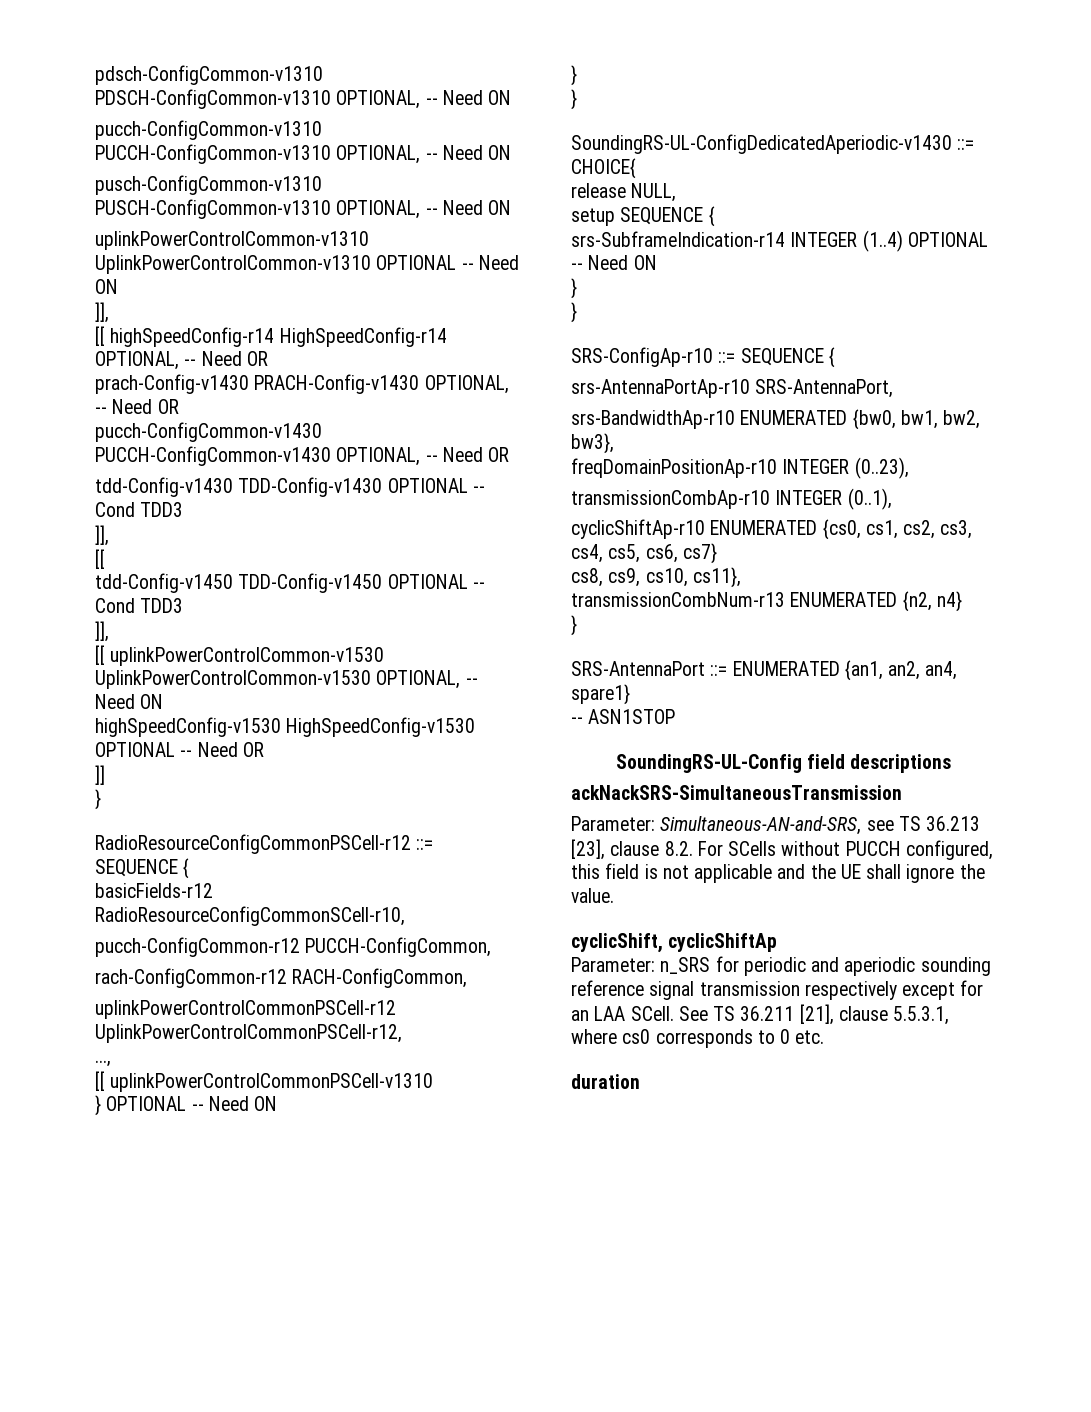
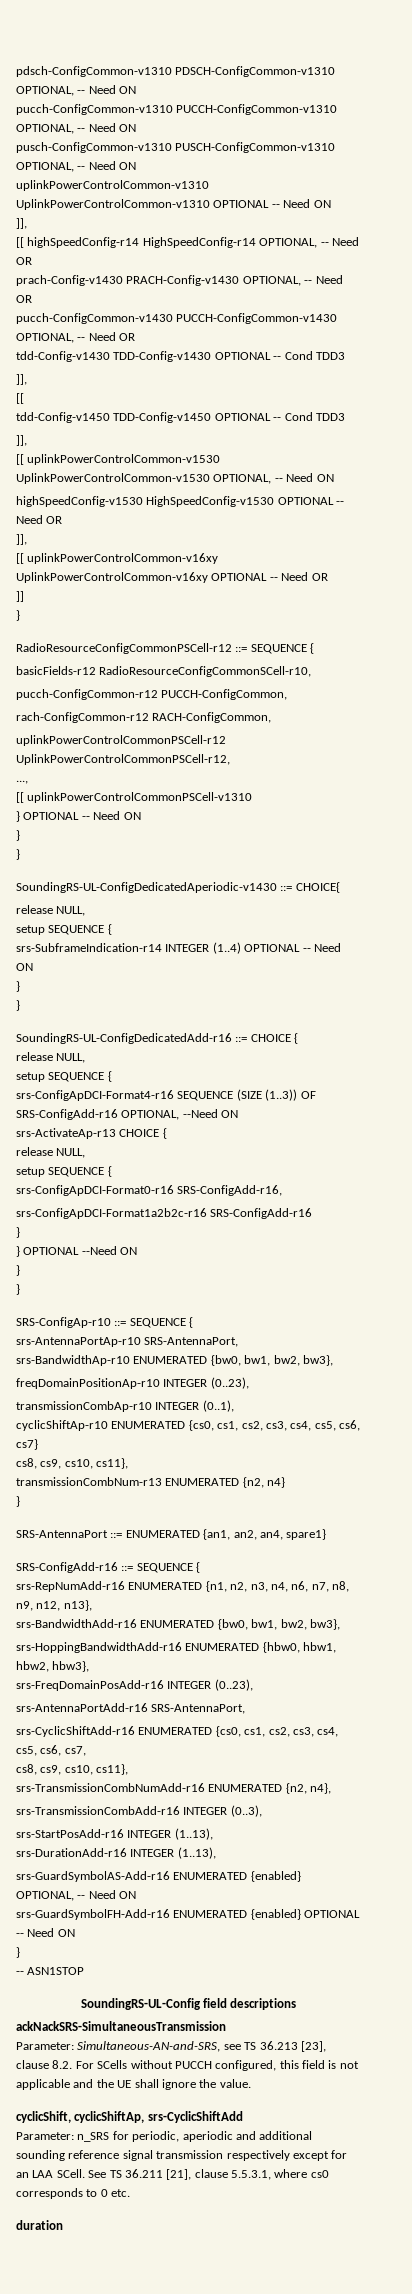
  highSpeedConfig-v1530 HighSpeedConfig-v1530 OPTIONAL -- Need OR
+ ]],
+ [[ uplinkPowerControlCommon-v16xy UplinkPowerControlCommon-v16xy OPTIONAL -- Need OR
+ SoundingRS-UL-ConfigDedicatedAdd-r16 ::= CHOICE {
+ release NULL,
+ setup SEQUENCE {
+ srs-ConfigApDCI-Format4-r16 SEQUENCE (SIZE (1..3)) OF SRS-ConfigAdd-r16 OPTIONAL, --Need ON
+ srs-ActivateAp-r13 CHOICE {
+ release NULL,
+ setup SEQUENCE {
+ srs-ConfigApDCI-Format0-r16 SRS-ConfigAdd-r16,
+ srs-ConfigApDCI-Format1a2b2c-r16 SRS-ConfigAdd-r16
+ }
+ } OPTIONAL --Need ON
+ }
+ }
+ SRS-ConfigAdd-r16 ::= SEQUENCE {
+ srs-RepNumAdd-r16 ENUMERATED {n1, n2, n3, n4, n6, n7, n8, n9, n12, n13},
+ srs-BandwidthAdd-r16 ENUMERATED {bw0, bw1, bw2, bw3},
+ srs-HoppingBandwidthAdd-r16 ENUMERATED {hbw0, hbw1, hbw2, hbw3},
+ srs-FreqDomainPosAdd-r16 INTEGER (0..23),
+ srs-AntennaPortAdd-r16 SRS-AntennaPort,
+ srs-CyclicShiftAdd-r16 ENUMERATED {cs0, cs1, cs2, cs3, cs4, cs5, cs6, cs7,
+ cs8, cs9, cs10, cs11},
+ srs-TransmissionCombNumAdd-r16 ENUMERATED {n2, n4},
+ srs-TransmissionCombAdd-r16 INTEGER (0..3),
+ srs-StartPosAdd-r16 INTEGER (1..13),
+ srs-DurationAdd-r16 INTEGER (1..13),
+ srs-GuardSymbolAS-Add-r16 ENUMERATED {enabled} OPTIONAL, -- Need ON
+ srs-GuardSymbolFH-Add-r16 ENUMERATED {enabled} OPTIONAL -- Need ON
+ }
- cyclicShift, cyclicShiftAp
+ cyclicShift, cyclicShiftAp, srs-CyclicShiftAdd
- Parameter: n_SRS for periodic and aperiodic sounding reference signal transmission respectively except for an LAA SCell.
+ Parameter: n_SRS for periodic, aperiodic and additional sounding reference signal transmission respectively except for an LAA SCell.

